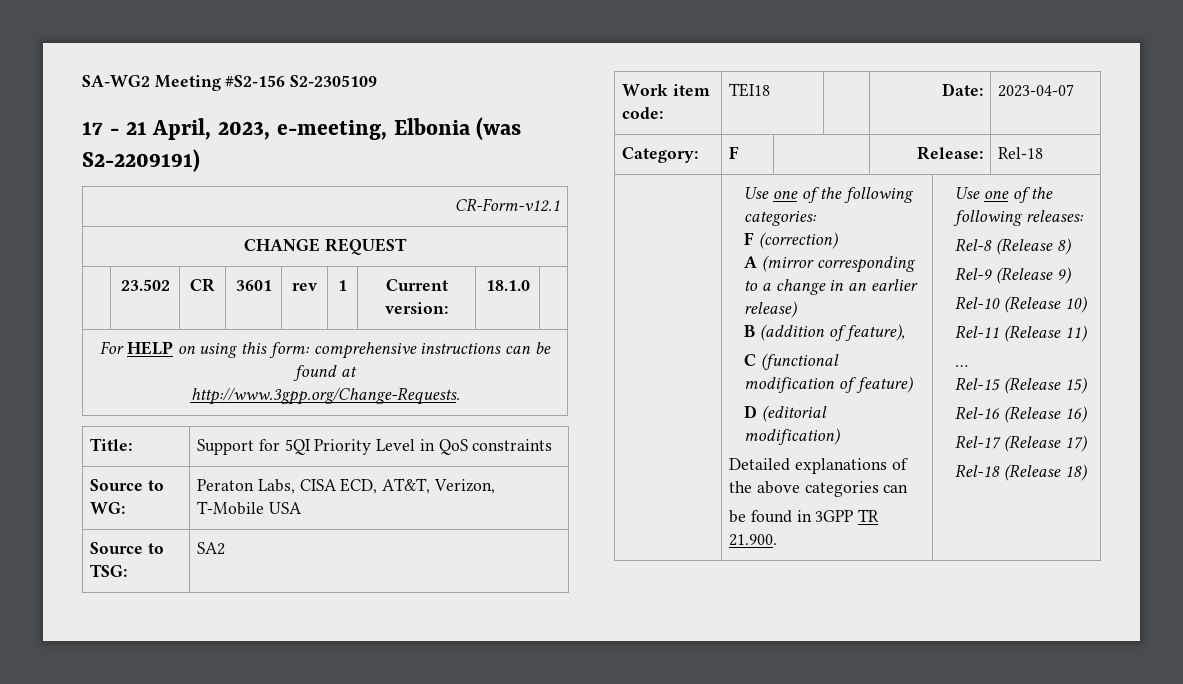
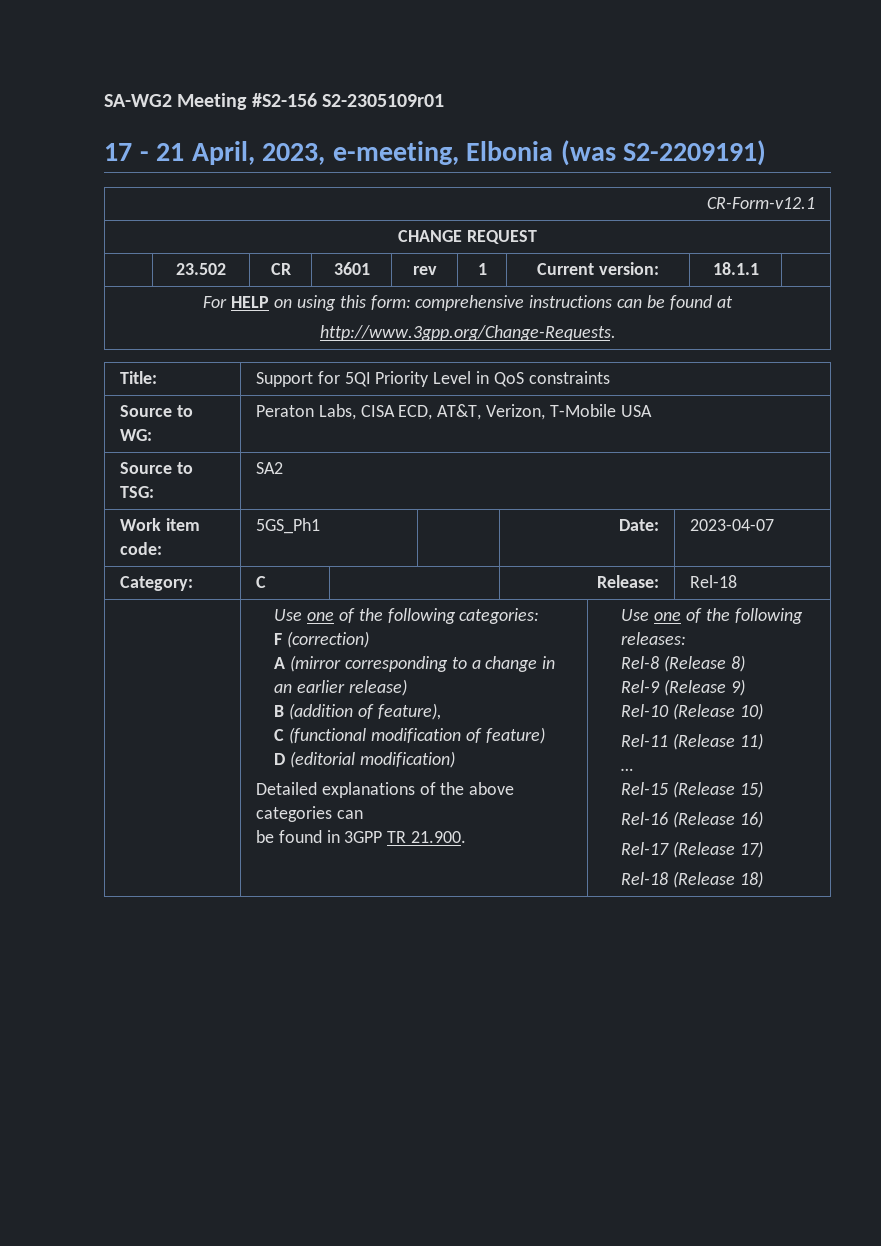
- SA-WG2 Meeting #S2-156 S2-2305109
+ SA-WG2 Meeting #S2-156 S2-2305109r01
- | 23.502 | CR | 3601 | rev | 1 | Current version: | 18.1.0 |
+ | 23.502 | CR | 3601 | rev | 1 | Current version: | 18.1.1 |
- Work item code: | TEI18 | | Date: | 2023-04-07
+ Work item code: | 5GS_Ph1 | | Date: | 2023-04-07
- Category: | F | | Release: | Rel-18
+ Category: | C | | Release: | Rel-18

